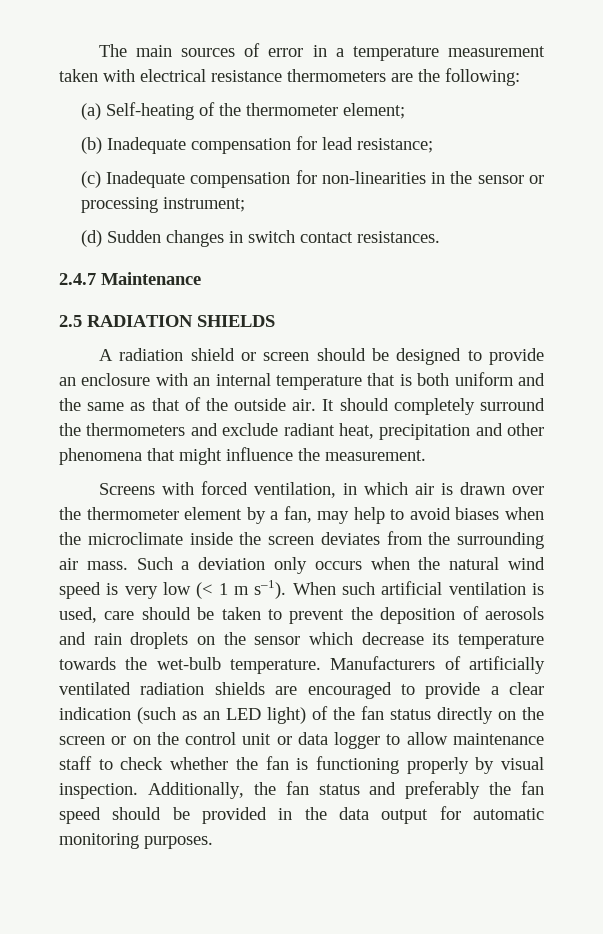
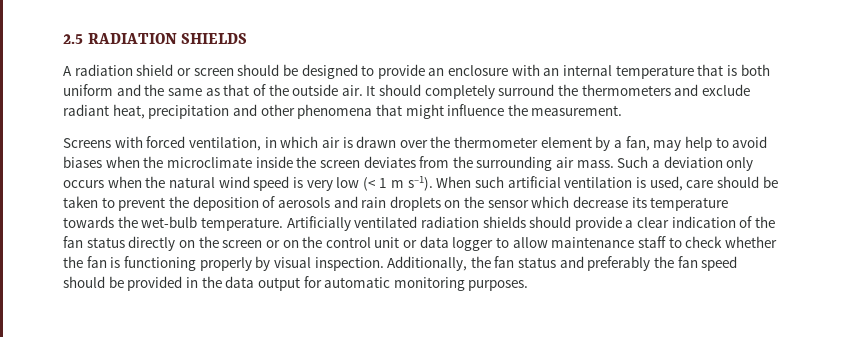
- The main sources of error in a temperature measurement taken with electrical resistance thermometers are the following:
- (a) Self-heating of the thermometer element;
- (b) Inadequate compensation for lead resistance;
- (c) Inadequate compensation for non-linearities in the sensor or processing instrument;
- (d) Sudden changes in switch contact resistances.
- 2.4.7 Maintenance
- Manufacturers of artificially ventilated radiation shields are encouraged to provide a clear indication (such as an LED light) of the fan status directly on the screen or on the control unit or data logger to allow maintenance staff to check whether the fan is functioning properly by visual inspection.
+ Artificially ventilated radiation shields should provide a clear indication of the fan status directly on the screen or on the control unit or data logger to allow maintenance staff to check whether the fan is functioning properly by visual inspection.

